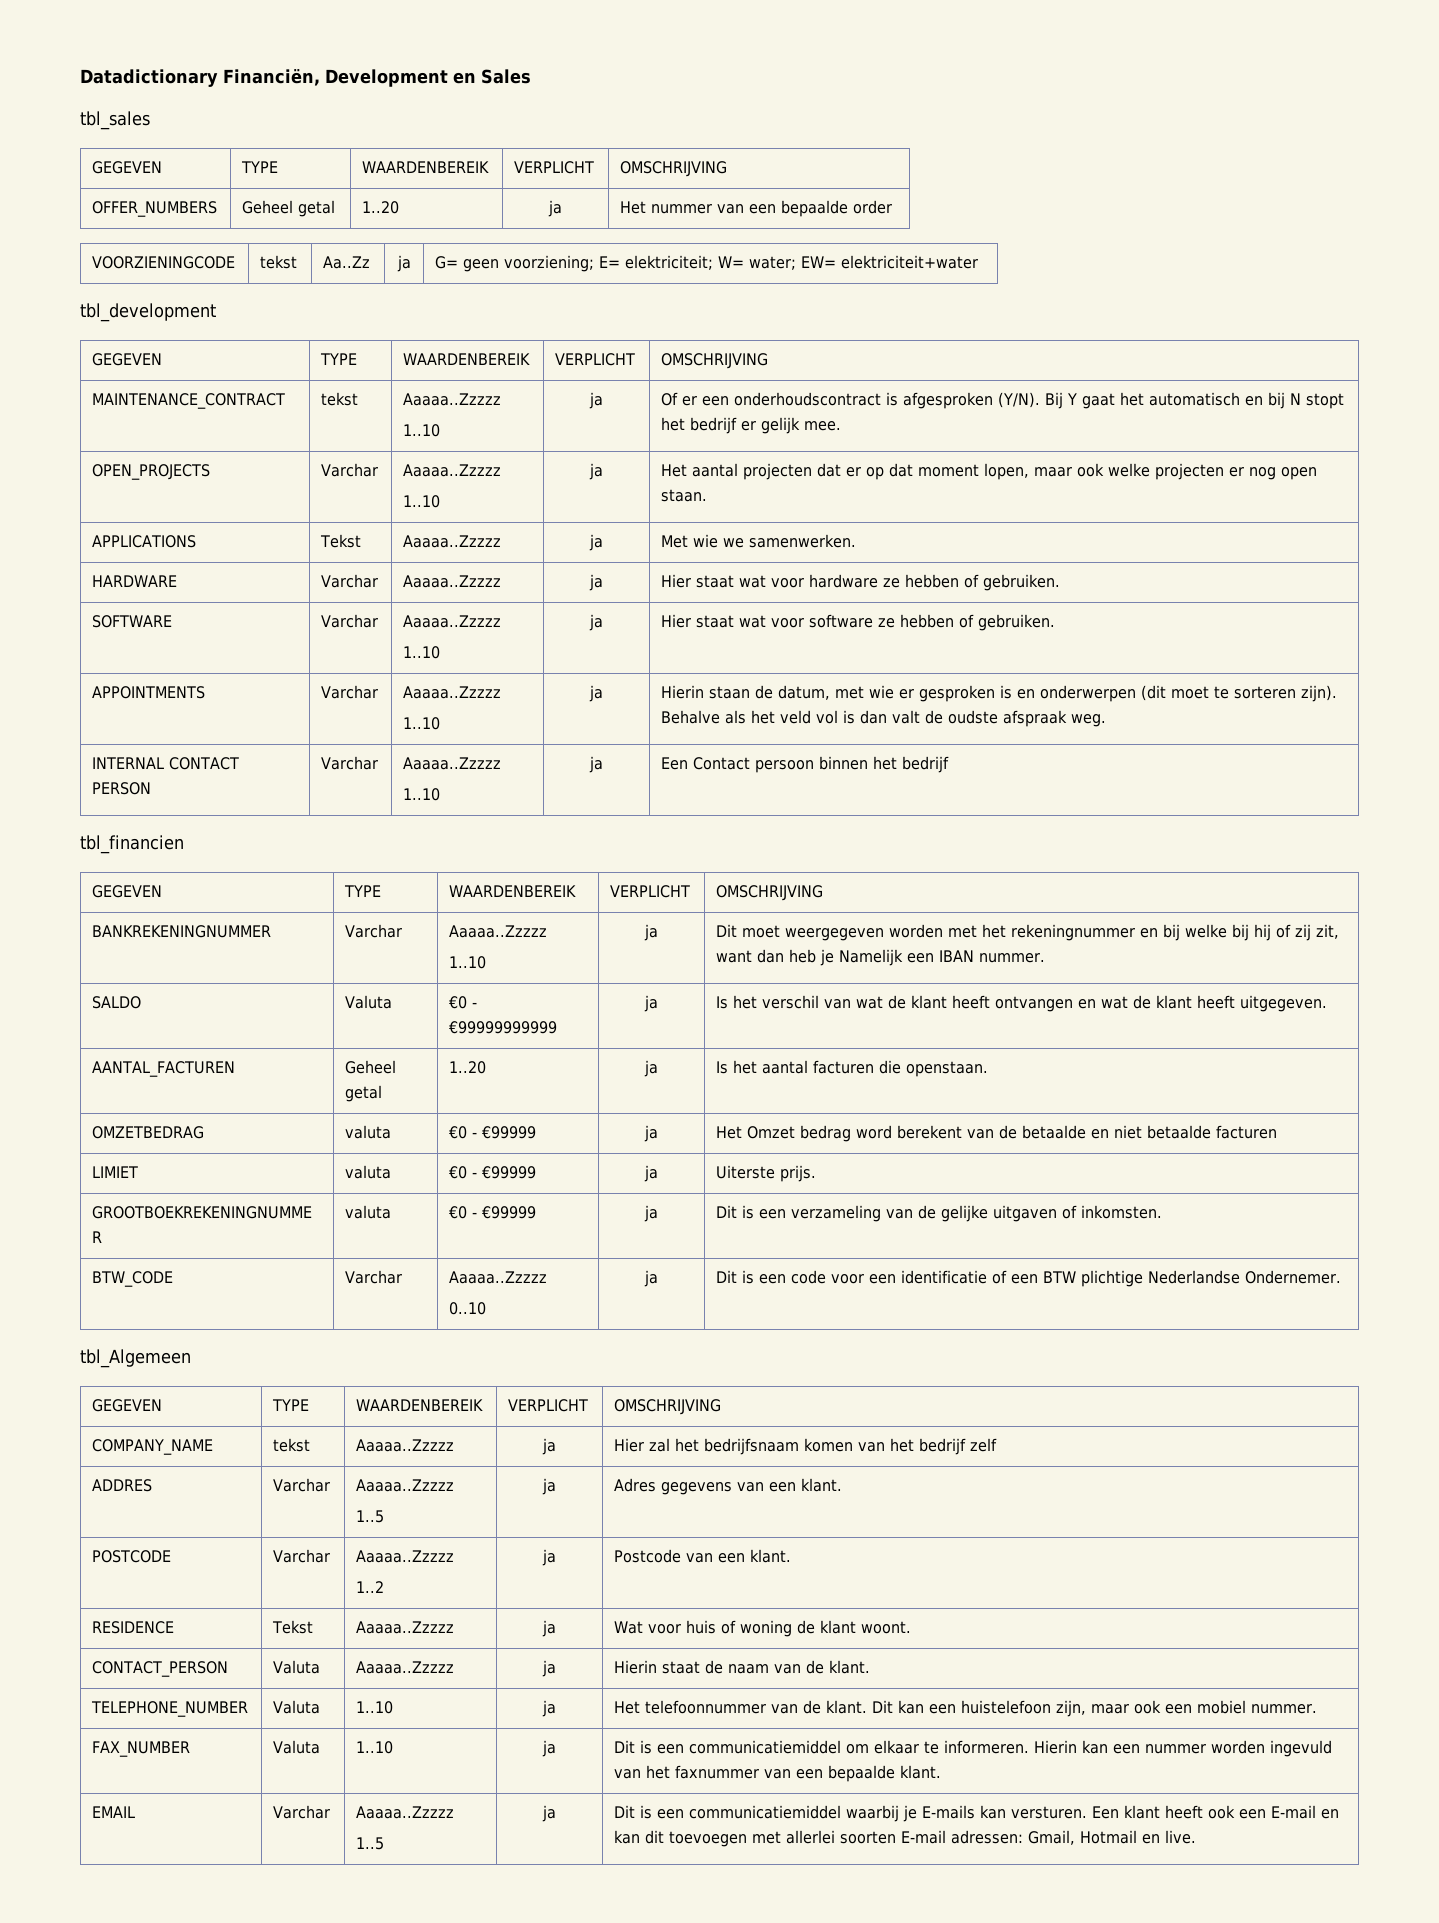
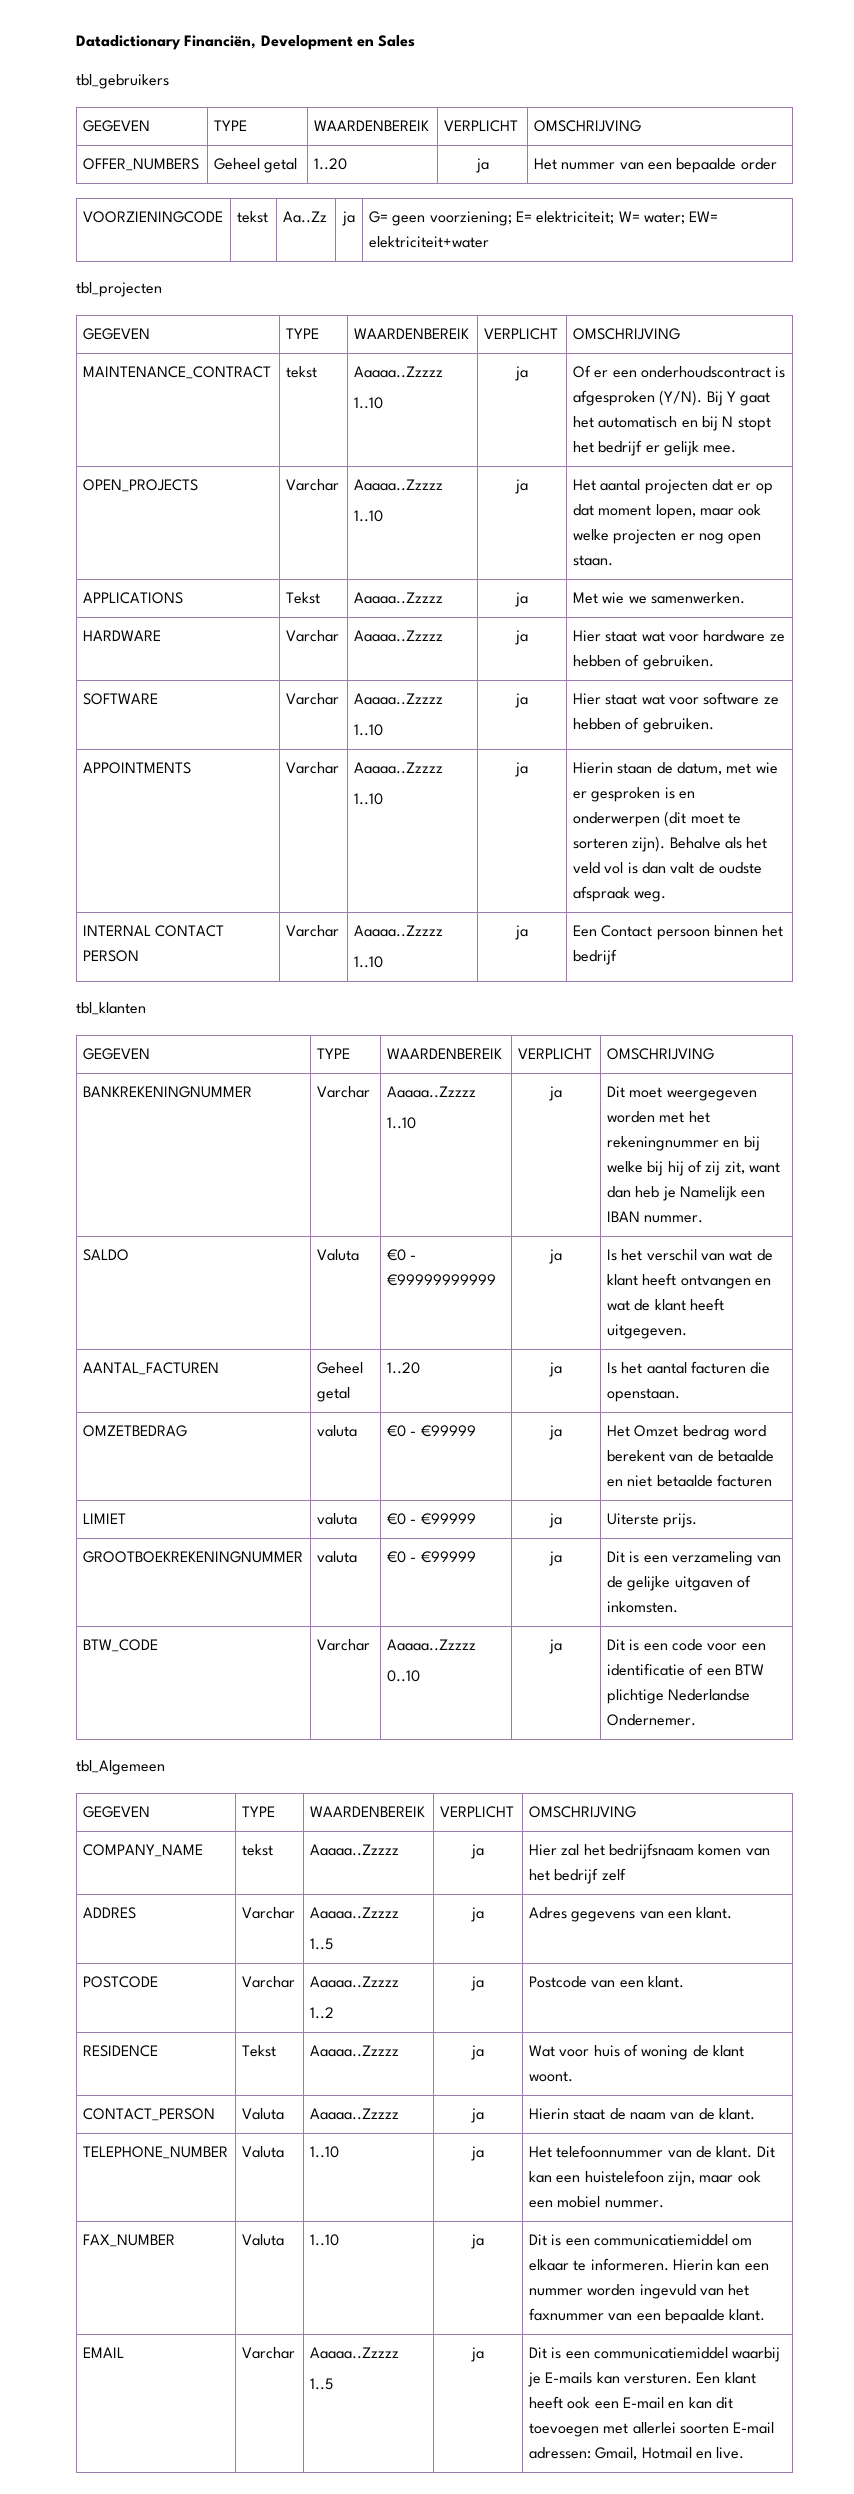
- tbl_sales
+ tbl_gebruikers
- tbl_development
+ tbl_projecten
- tbl_financien
+ tbl_klanten

